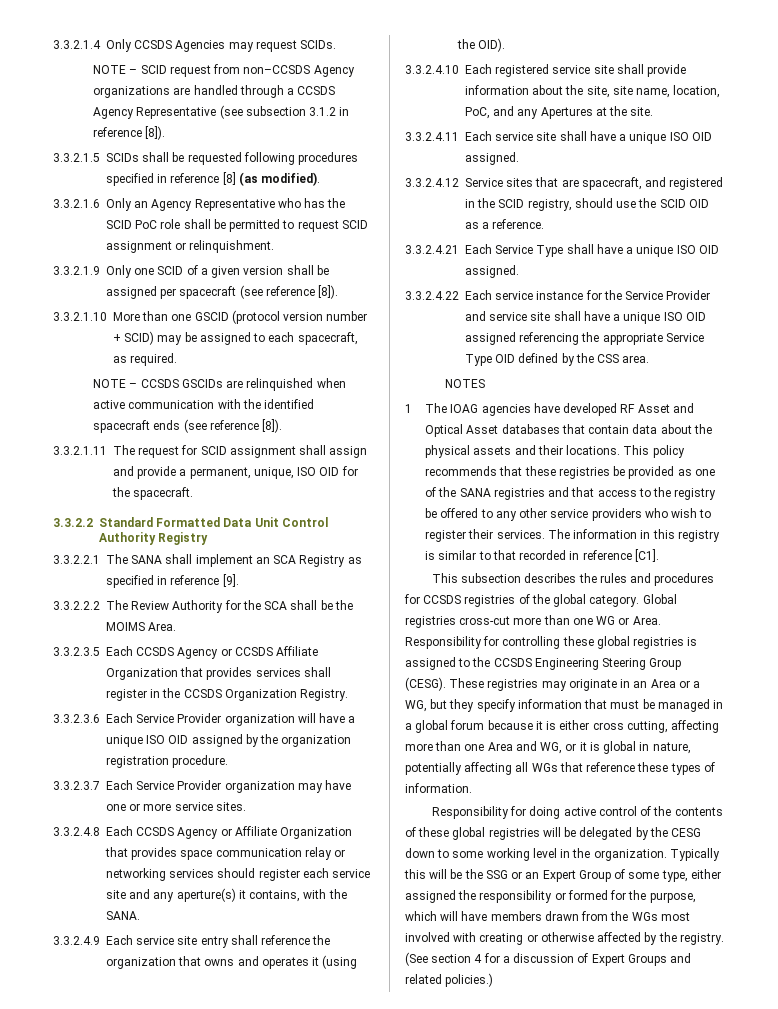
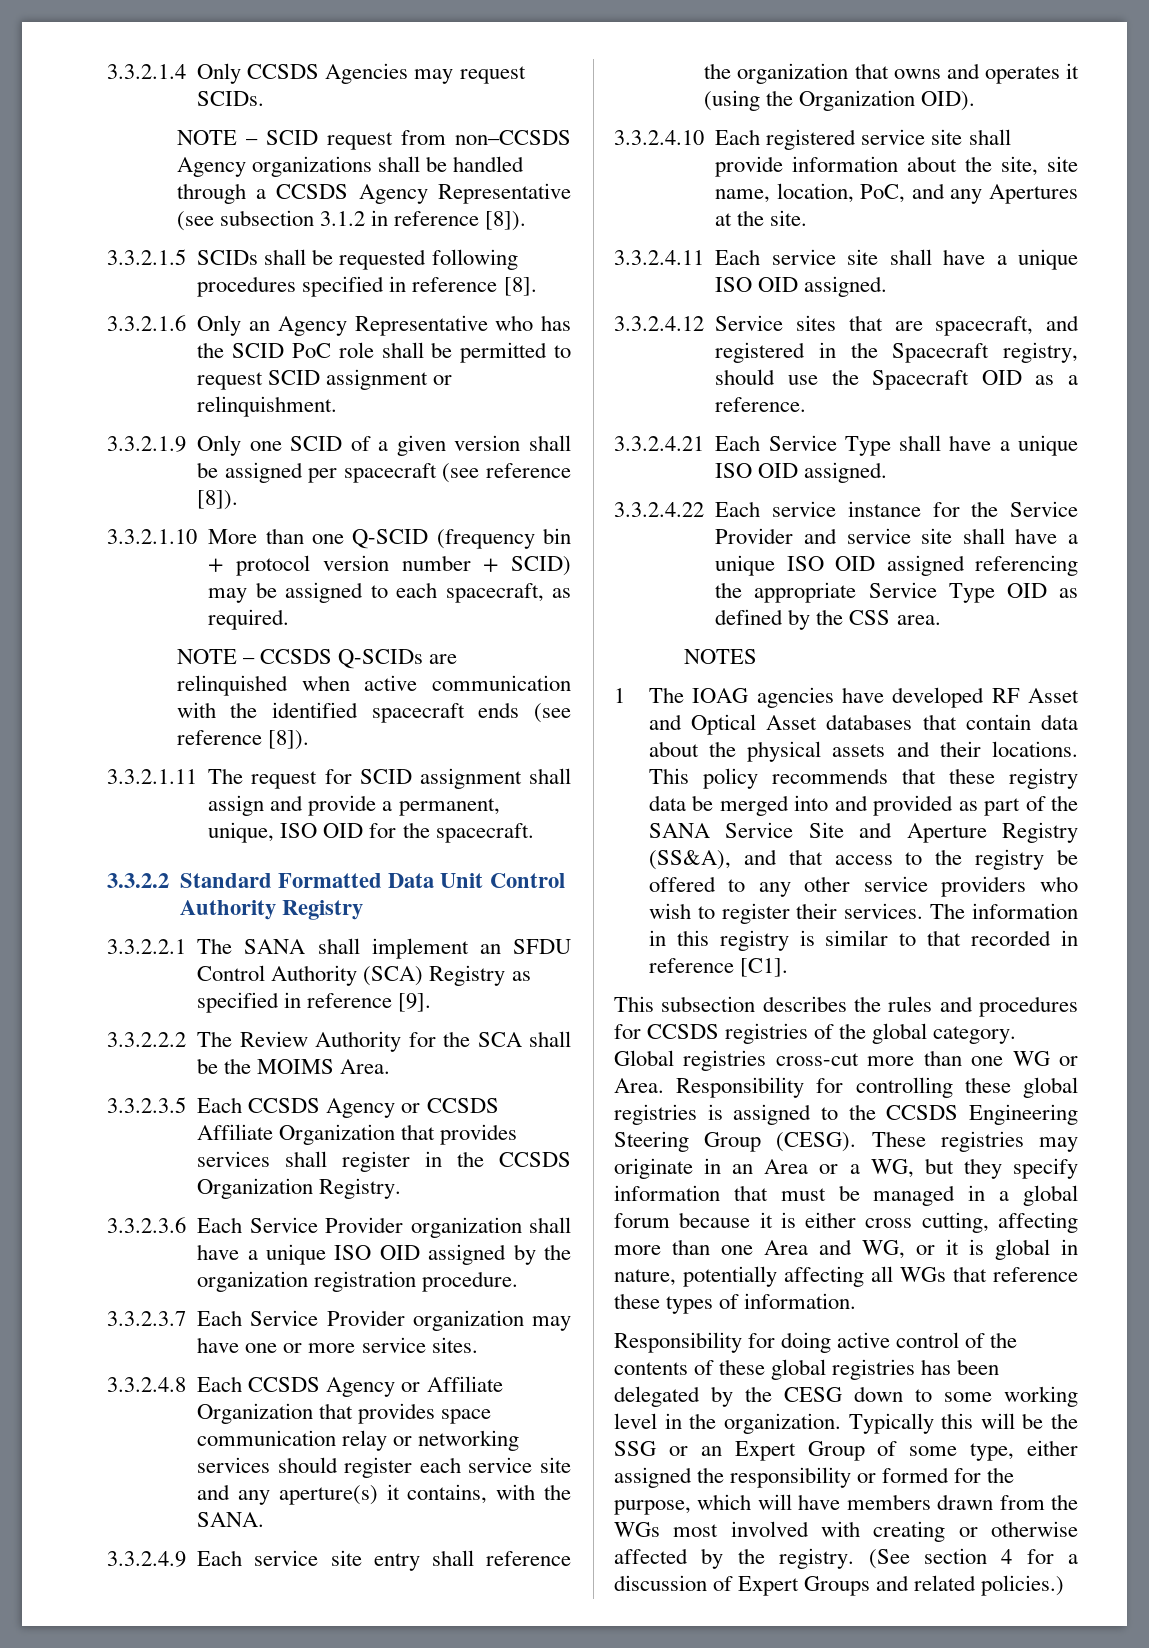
- NOTE – SCID request from non–CCSDS Agency organizations are handled through a CCSDS Agency Representative (see subsection 3.1.2 in reference [8]).
+ NOTE – SCID request from non–CCSDS Agency organizations shall be handled through a CCSDS Agency Representative (see subsection 3.1.2 in reference [8]).
- 3.3.2.1.5 SCIDs shall be requested following procedures specified in reference [8] (as modified).
+ 3.3.2.1.5 SCIDs shall be requested following procedures specified in reference [8].
- 3.3.2.1.10 More than one GSCID (protocol version number + SCID) may be assigned to each spacecraft, as required.
+ 3.3.2.1.10 More than one Q-SCID (frequency bin + protocol version number + SCID) may be assigned to each spacecraft, as required.
- NOTE – CCSDS GSCIDs are relinquished when active communication with the identified spacecraft ends (see reference [8]).
+ NOTE – CCSDS Q-SCIDs are relinquished when active communication with the identified spacecraft ends (see reference [8]).
- 3.3.2.2.1 The SANA shall implement an SCA Registry as specified in reference [9].
+ 3.3.2.2.1 The SANA shall implement an SFDU Control Authority (SCA) Registry as specified in reference [9].
- 3.3.2.3.6 Each Service Provider organization will have a unique ISO OID assigned by the organization registration procedure.
+ 3.3.2.3.6 Each Service Provider organization shall have a unique ISO OID assigned by the organization registration procedure.
- 3.3.2.4.9 Each service site entry shall reference the organization that owns and operates it (using the OID).
+ 3.3.2.4.9 Each service site entry shall reference the organization that owns and operates it (using the Organization OID).
- 3.3.2.4.12 Service sites that are spacecraft, and registered in the SCID registry, should use the SCID OID as a reference.
+ 3.3.2.4.12 Service sites that are spacecraft, and registered in the Spacecraft registry, should use the Spacecraft OID as a reference.
- 3.3.2.4.22 Each service instance for the Service Provider and service site shall have a unique ISO OID assigned referencing the appropriate Service Type OID defined by the CSS area.
+ 3.3.2.4.22 Each service instance for the Service Provider and service site shall have a unique ISO OID assigned referencing the appropriate Service Type OID as defined by the CSS area.
- This policy recommends that these registries be provided as one of the SANA registries and that access to the registry be offered to any other service providers who wish to register their services.
+ This policy recommends that these registry data be merged into and provided as part of the SANA Service Site and Aperture Registry (SS&A), and that access to the registry be offered to any other service providers who wish to register their services.
- Responsibility for doing active control of the contents of these global registries will be delegated by the CESG down to some working level in the organization.
+ Responsibility for doing active control of the contents of these global registries has been delegated by the CESG down to some working level in the organization.

